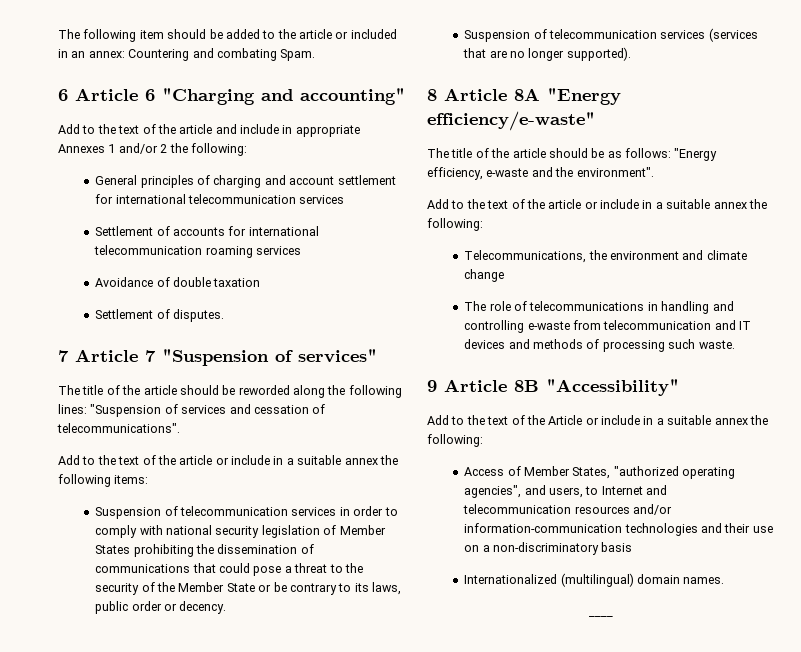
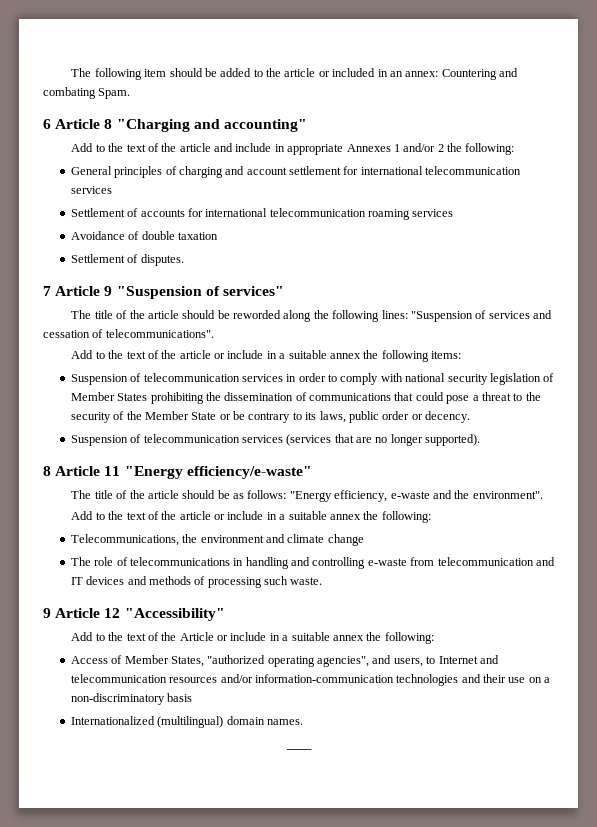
- 6 Article 6 "Charging and accounting"
+ 6 Article 8 "Charging and accounting"
- 7 Article 7 "Suspension of services"
+ 7 Article 9 "Suspension of services"
- 8 Article 8А "Energy efficiency/e-waste"
+ 8 Article 11 "Energy efficiency/e-waste"
- 9 Article 8B "Accessibility"
+ 9 Article 12 "Accessibility"

